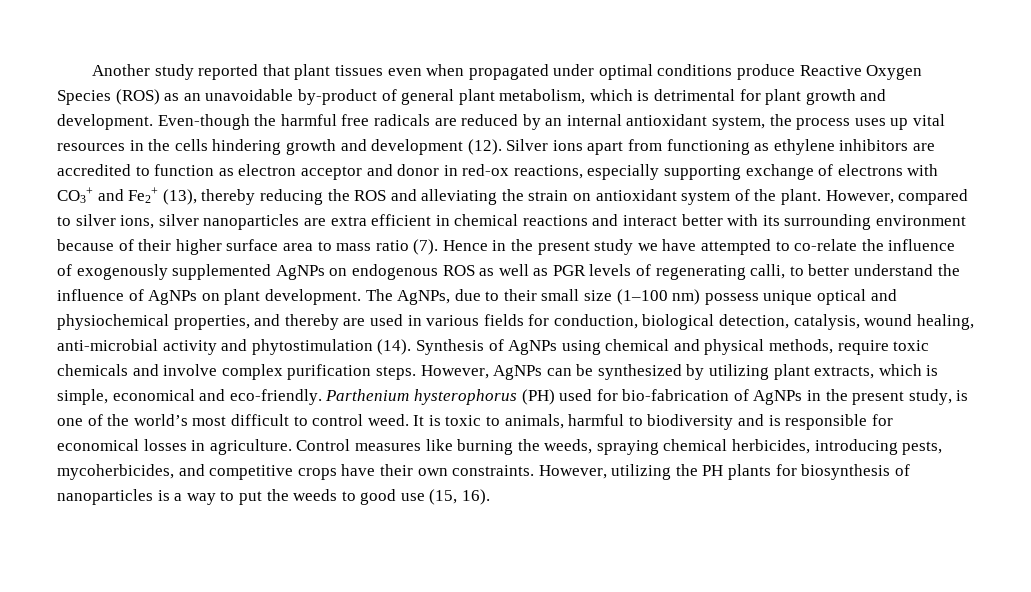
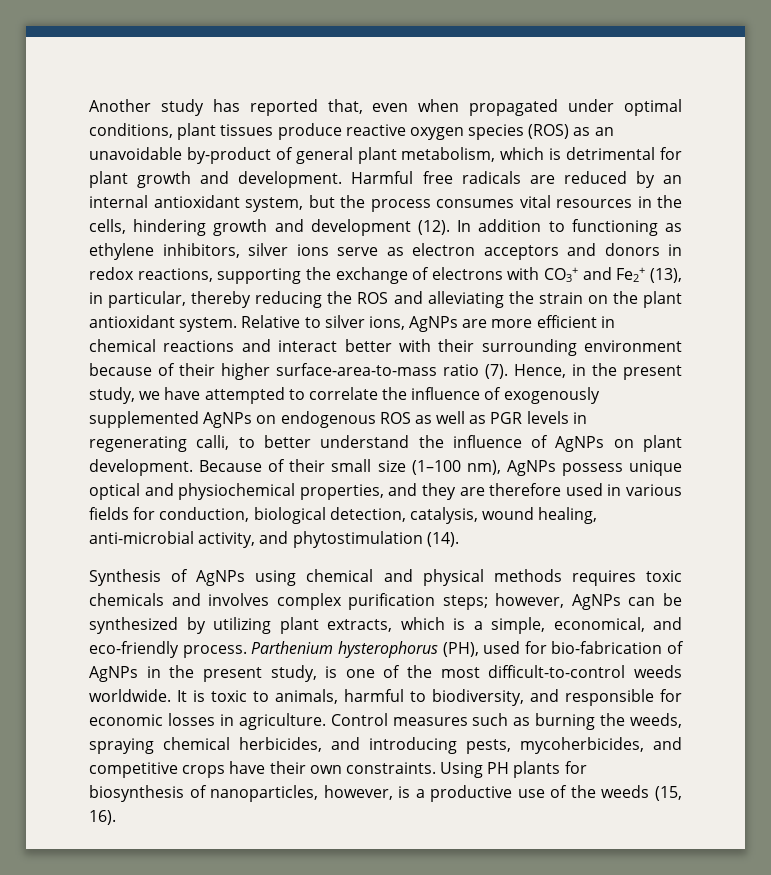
- Another study reported that plant tissues even when propagated under optimal conditions produce Reactive Oxygen Species (ROS) as an unavoidable by-product of general plant metabolism, which is detrimental for plant growth and development.
+ Another study has reported that, even when propagated under optimal conditions, plant tissues produce reactive oxygen species (ROS) as an unavoidable by-product of general plant metabolism, which is detrimental for plant growth and development.
- Even-though the harmful free radicals are reduced by an internal antioxidant system, the process uses up vital resources in the cells hindering growth and development (12).
+ Harmful free radicals are reduced by an internal antioxidant system, but the process consumes vital resources in the cells, hindering growth and development (12).
- Silver ions apart from functioning as ethylene inhibitors are accredited to function as electron acceptor and donor in red-ox reactions, especially supporting exchange of electrons with CO3+ and Fe2+ (13), thereby reducing the ROS and alleviating the strain on antioxidant system of the plant. However, compared to silver ions, silver nanoparticles are extra efficient in chemical reactions and interact better with its surrounding environment because of their higher surface area to mass ratio (7).
+ In addition to functioning as ethylene inhibitors, silver ions serve as electron acceptors and donors in redox reactions, supporting the exchange of electrons with CO3+ and Fe2+ (13), in particular, thereby reducing the ROS and alleviating the strain on the plant antioxidant system. Relative to silver ions, AgNPs are more efficient in chemical reactions and interact better with their surrounding environment because of their higher surface-area-to-mass ratio (7).
- Hence in the present study we have attempted to co-relate the influence of exogenously supplemented AgNPs on endogenous ROS as well as PGR levels of regenerating calli, to better understand the influence of AgNPs on plant development.
+ Hence, in the present study, we have attempted to correlate the influence of exogenously supplemented AgNPs on endogenous ROS as well as PGR levels in regenerating calli, to better understand the influence of AgNPs on plant development.
- The AgNPs, due to their small size (1–100 nm) possess unique optical and physiochemical properties, and thereby are used in various fields for conduction, biological detection, catalysis, wound healing, anti-microbial activity and phytostimulation (14). Synthesis of AgNPs using chemical and physical methods, require toxic chemicals and involve complex purification steps. However, AgNPs can be synthesized by utilizing plant extracts, which is simple, economical and eco-friendly.
+ Because of their small size (1–100 nm), AgNPs possess unique optical and physiochemical properties, and they are therefore used in various fields for conduction, biological detection, catalysis, wound healing, anti-microbial activity, and phytostimulation (14).
+ Synthesis of AgNPs using chemical and physical methods requires toxic chemicals and involves complex purification steps; however, AgNPs can be synthesized by utilizing plant extracts, which is a simple, economical, and eco-friendly process.
- Parthenium hysterophorus (PH) used for bio-fabrication of AgNPs in the present study, is one of the world’s most difficult to control weed.
+ Parthenium hysterophorus (PH), used for bio-fabrication of AgNPs in the present study, is one of the most difficult-to-control weeds worldwide.
- It is toxic to animals, harmful to biodiversity and is responsible for economical losses in agriculture.
+ It is toxic to animals, harmful to biodiversity, and responsible for economic losses in agriculture.
- Control measures like burning the weeds, spraying chemical herbicides, introducing pests, mycoherbicides, and competitive crops have their own constraints.
+ Control measures such as burning the weeds, spraying chemical herbicides, and introducing pests, mycoherbicides, and competitive crops have their own constraints.
- However, utilizing the PH plants for biosynthesis of nanoparticles is a way to put the weeds to good use (15, 16).
+ Using PH plants for biosynthesis of nanoparticles, however, is a productive use of the weeds (15, 16).

